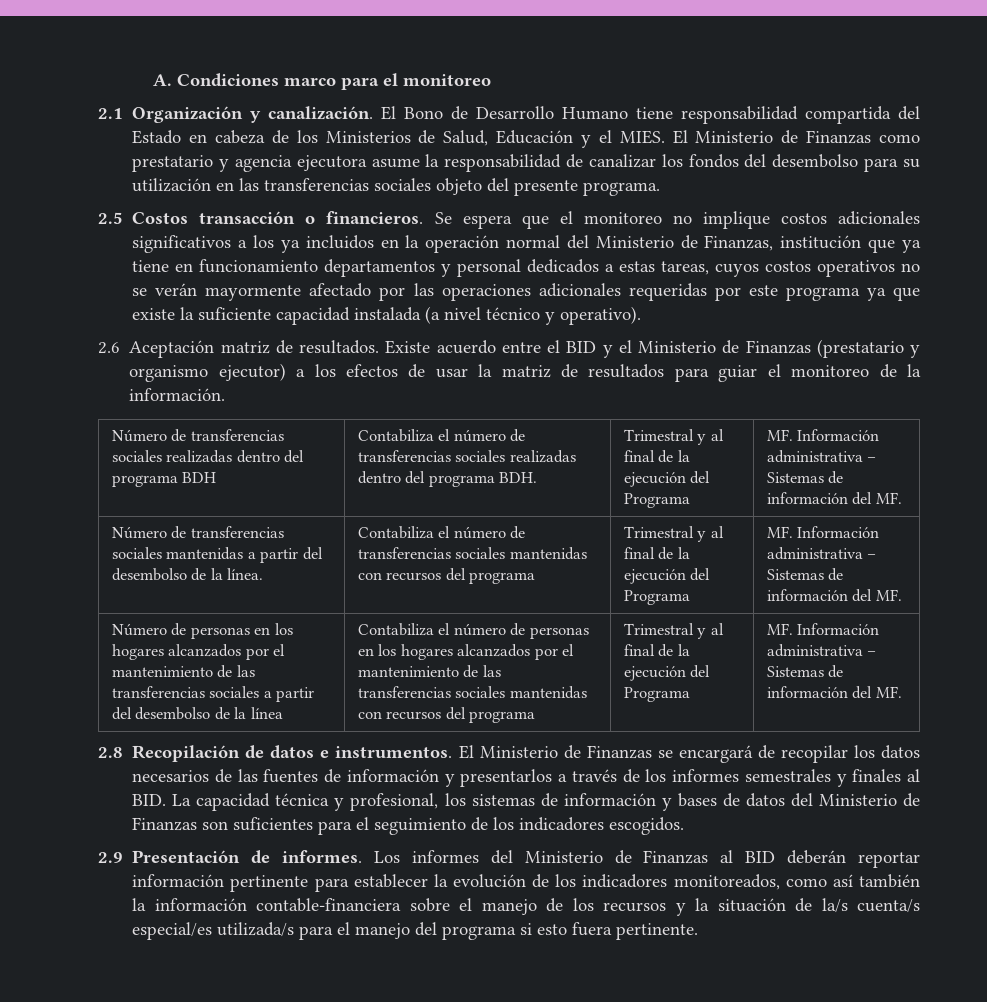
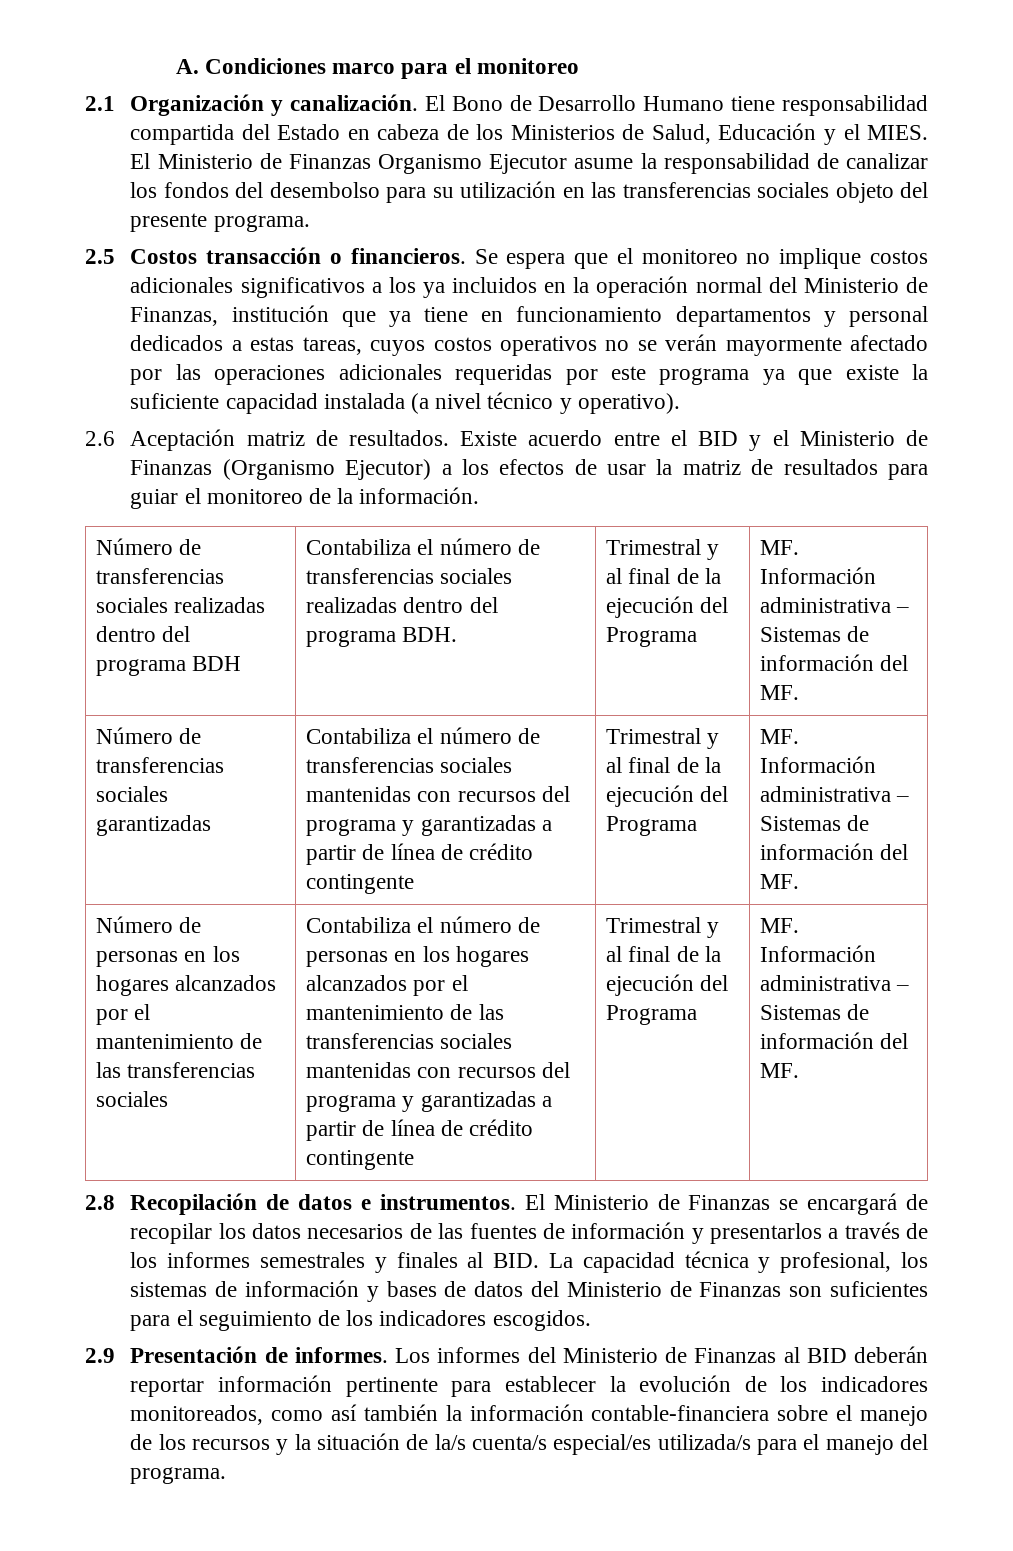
- El Ministerio de Finanzas como prestatario y agencia ejecutora asume la responsabilidad de canalizar los fondos del desembolso para su utilización en las transferencias sociales objeto del presente programa.
+ El Ministerio de Finanzas Organismo Ejecutor asume la responsabilidad de canalizar los fondos del desembolso para su utilización en las transferencias sociales objeto del presente programa.
- Existe acuerdo entre el BID y el Ministerio de Finanzas (prestatario y organismo ejecutor) a los efectos de usar la matriz de resultados para guiar el monitoreo de la información.
+ Existe acuerdo entre el BID y el Ministerio de Finanzas (Organismo Ejecutor) a los efectos de usar la matriz de resultados para guiar el monitoreo de la información.
- Número de transferencias sociales mantenidas a partir del desembolso de la línea.
+ Número de transferencias sociales garantizadas
- Contabiliza el número de transferencias sociales mantenidas con recursos del programa
+ Contabiliza el número de transferencias sociales mantenidas con recursos del programa y garantizadas a partir de línea de crédito contingente
- Número de personas en los hogares alcanzados por el mantenimiento de las transferencias sociales a partir del desembolso de la línea
+ Número de personas en los hogares alcanzados por el mantenimiento de las transferencias sociales
- Contabiliza el número de personas en los hogares alcanzados por el mantenimiento de las transferencias sociales mantenidas con recursos del programa
+ Contabiliza el número de personas en los hogares alcanzados por el mantenimiento de las transferencias sociales mantenidas con recursos del programa y garantizadas a partir de línea de crédito contingente
- Los informes del Ministerio de Finanzas al BID deberán reportar información pertinente para establecer la evolución de los indicadores monitoreados, como así también la información contable-financiera sobre el manejo de los recursos y la situación de la/s cuenta/s especial/es utilizada/s para el manejo del programa si esto fuera pertinente.
+ Los informes del Ministerio de Finanzas al BID deberán reportar información pertinente para establecer la evolución de los indicadores monitoreados, como así también la información contable-financiera sobre el manejo de los recursos y la situación de la/s cuenta/s especial/es utilizada/s para el manejo del programa.

